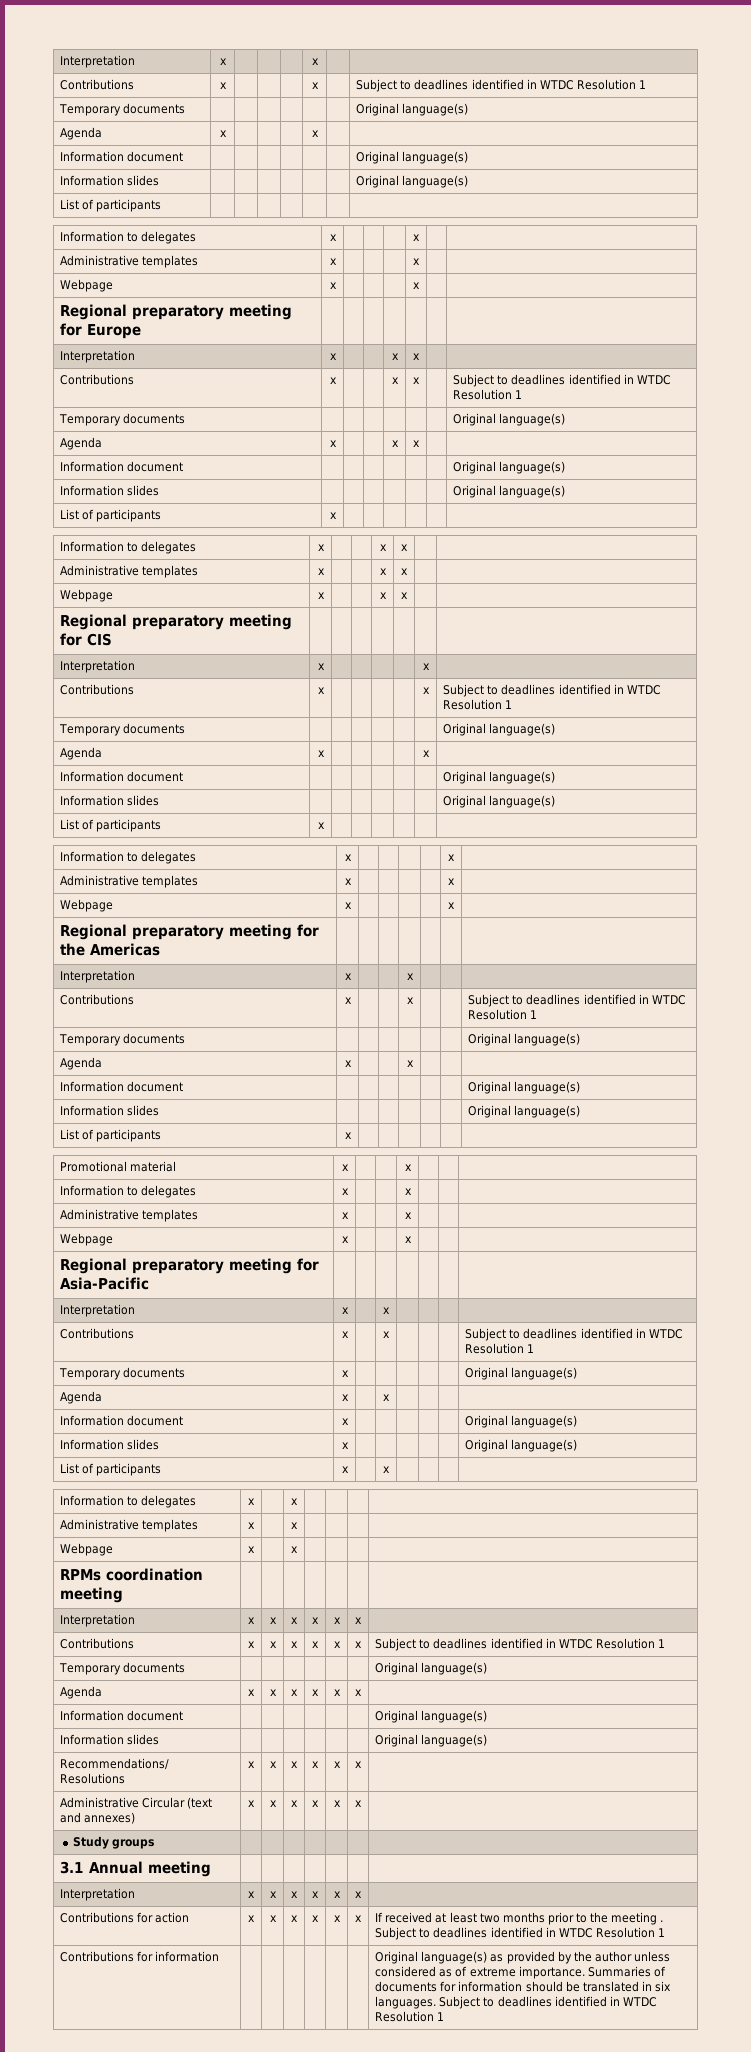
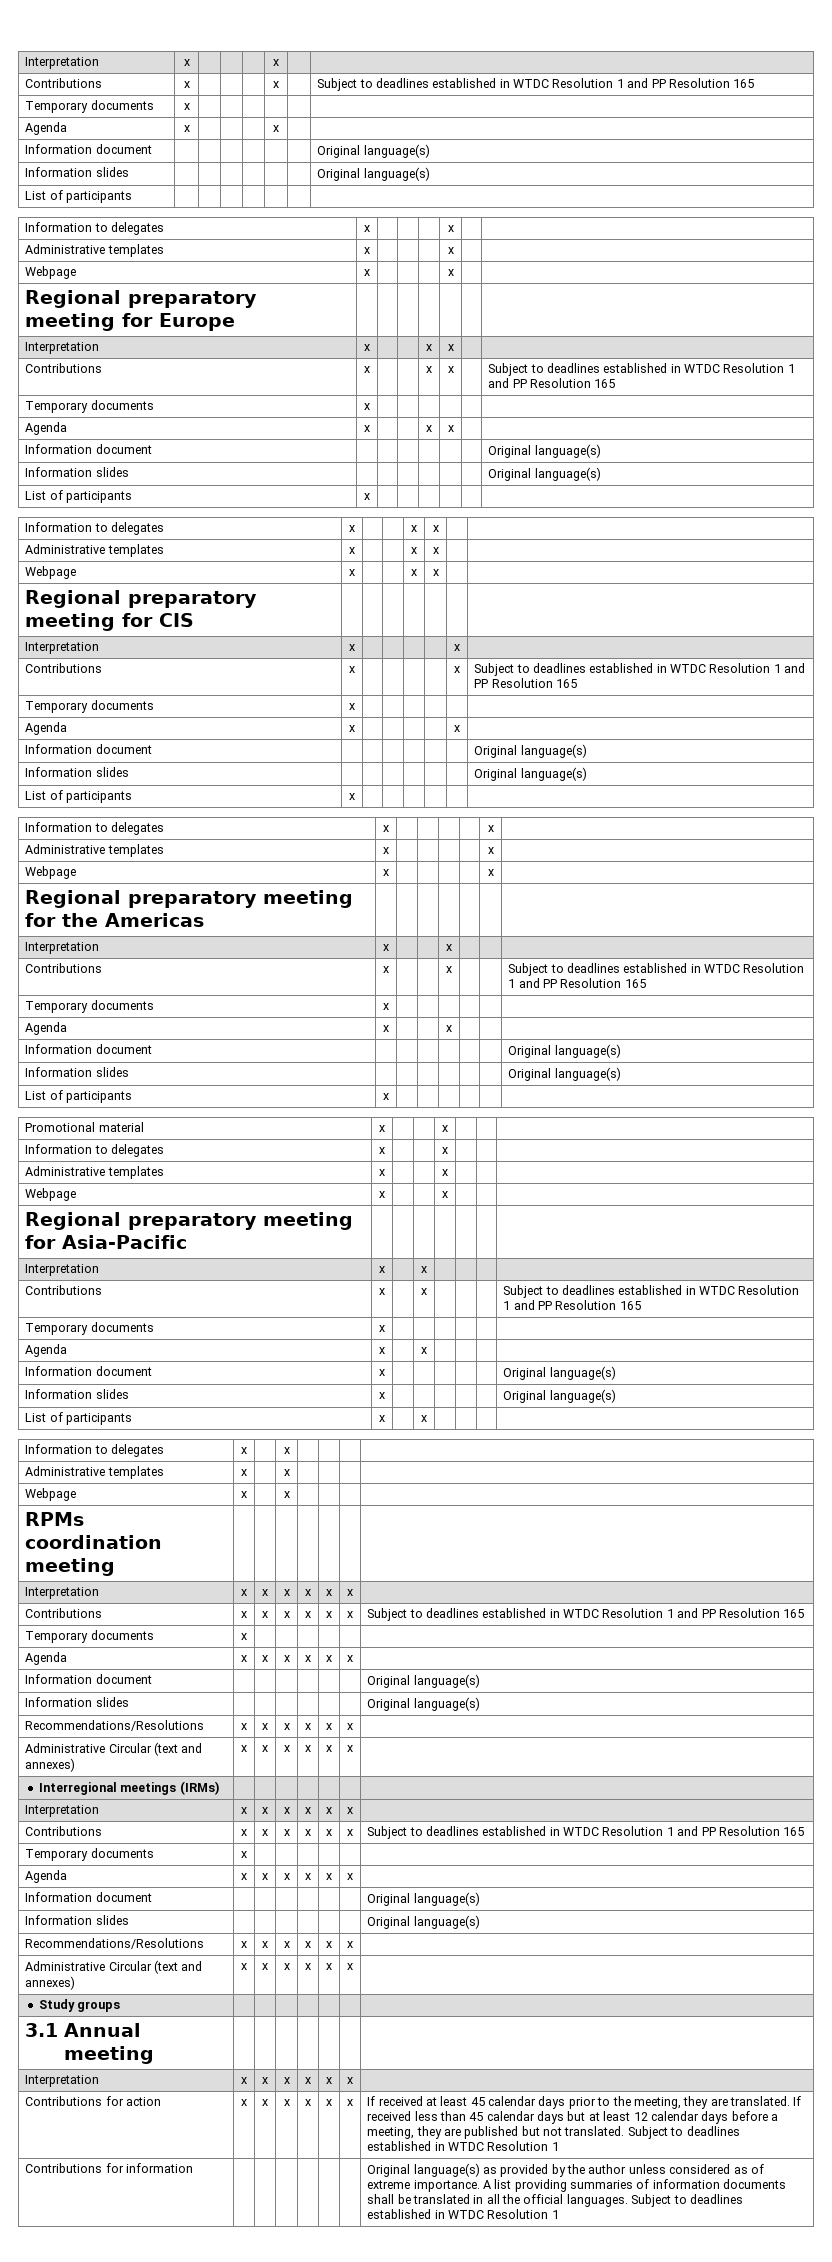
- Contributions | x | | | | x | | Subject to deadlines identified in WTDC Resolution 1
- Temporary documents | | | | | | | Original language(s)
+ Contributions | x | | | | x | | Subject to deadlines established in WTDC Resolution 1 and PP Resolution 165
+ Temporary documents | x | | | | | |
- Contributions | x | | | x | x | | Subject to deadlines identified in WTDC Resolution 1
- Temporary documents | | | | | | | Original language(s)
+ Contributions | x | | | x | x | | Subject to deadlines established in WTDC Resolution 1 and PP Resolution 165
+ Temporary documents | x | | | | | |
- Contributions | x | | | | | x | Subject to deadlines identified in WTDC Resolution 1
- Temporary documents | | | | | | | Original language(s)
+ Contributions | x | | | | | x | Subject to deadlines established in WTDC Resolution 1 and PP Resolution 165
+ Temporary documents | x | | | | | |
- Contributions | x | | | x | | | Subject to deadlines identified in WTDC Resolution 1
- Temporary documents | | | | | | | Original language(s)
+ Contributions | x | | | x | | | Subject to deadlines established in WTDC Resolution 1 and PP Resolution 165
+ Temporary documents | x | | | | | |
- Contributions | x | | x | | | | Subject to deadlines identified in WTDC Resolution 1
- Temporary documents | x | | | | | | Original language(s)
+ Contributions | x | | x | | | | Subject to deadlines established in WTDC Resolution 1 and PP Resolution 165
+ Temporary documents | x | | | | | |
  RPMs coordination meeting | | | | | | |
  Interpretation | x | x | x | x | x | x |
- Contributions | x | x | x | x | x | x | Subject to deadlines identified in WTDC Resolution 1
- Temporary documents | | | | | | | Original language(s)
+ Contributions | x | x | x | x | x | x | Subject to deadlines established in WTDC Resolution 1 and PP Resolution 165
+ Temporary documents | x | | | | | |
+ Agenda | x | x | x | x | x | x |
+ Information document | | | | | | | Original language(s)
+ Information slides | | | | | | | Original language(s)
+ Recommendations/Resolutions | x | x | x | x | x | x |
+ Administrative Circular (text and annexes) | x | x | x | x | x | x |
+ Interregional meetings (IRMs) | | | | | | |
+ Interpretation | x | x | x | x | x | x |
+ Contributions | x | x | x | x | x | x | Subject to deadlines established in WTDC Resolution 1 and PP Resolution 165
+ Temporary documents | x | | | | | |
- If received at least two months prior to the meeting . Subject to deadlines identified in WTDC Resolution 1
+ If received at least 45 calendar days prior to the meeting, they are translated. If received less than 45 calendar days but at least 12 calendar days before a meeting, they are published but not translated. Subject to deadlines established in WTDC Resolution 1
- Contributions for information | | | | | | | Original language(s) as provided by the author unless considered as of extreme importance. Summaries of documents for information should be translated in six languages. Subject to deadlines identified in WTDC Resolution 1
+ Contributions for information | | | | | | | Original language(s) as provided by the author unless considered as of extreme importance. A list providing summaries of information documents shall be translated in all the official languages. Subject to deadlines established in WTDC Resolution 1

